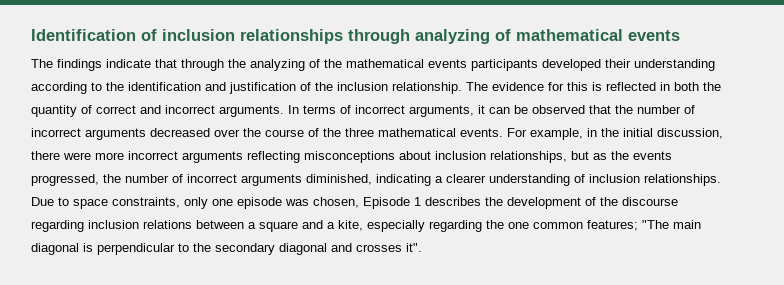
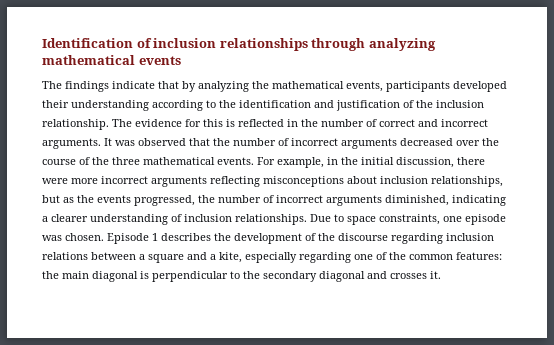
- Identification of inclusion relationships through analyzing of mathematical events
+ Identification of inclusion relationships through analyzing mathematical events
- The findings indicate that through the analyzing of the mathematical events participants developed their understanding according to the identification and justification of the inclusion relationship.
+ The findings indicate that by analyzing the mathematical events, participants developed their understanding according to the identification and justification of the inclusion relationship.
- The evidence for this is reflected in both the quantity of correct and incorrect arguments.
+ The evidence for this is reflected in the number of correct and incorrect arguments.
- In terms of incorrect arguments, it can be observed that the number of incorrect arguments decreased over the course of the three mathematical events.
+ It was observed that the number of incorrect arguments decreased over the course of the three mathematical events.
- Due to space constraints, only one episode was chosen, Episode 1 describes the development of the discourse regarding inclusion relations between a square and a kite, especially regarding the one common features; "The main diagonal is perpendicular to the secondary diagonal and crosses it".
+ Due to space constraints, one episode was chosen. Episode 1 describes the development of the discourse regarding inclusion relations between a square and a kite, especially regarding one of the common features: the main diagonal is perpendicular to the secondary diagonal and crosses it.

